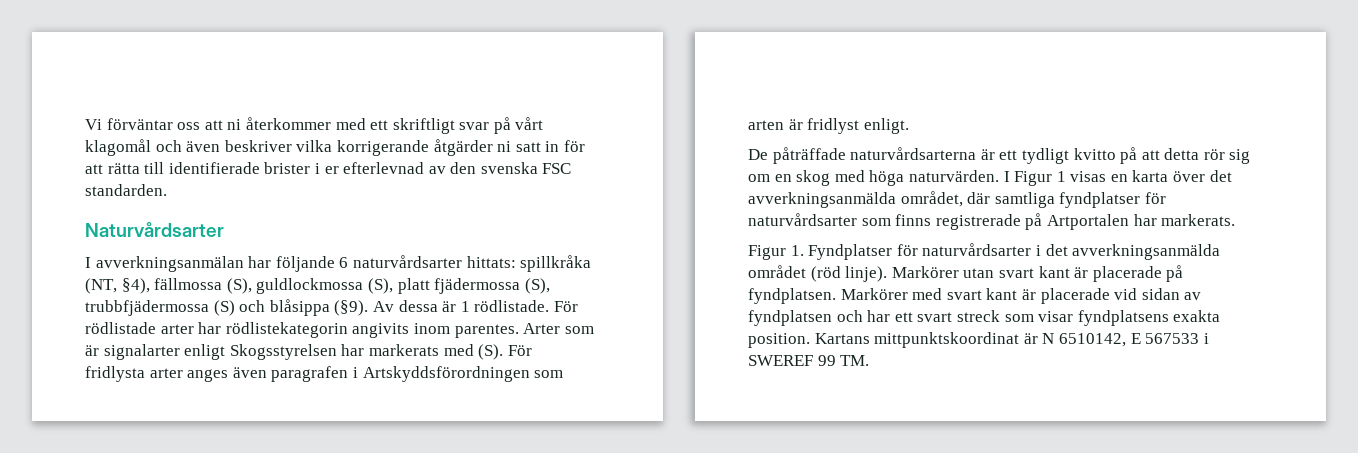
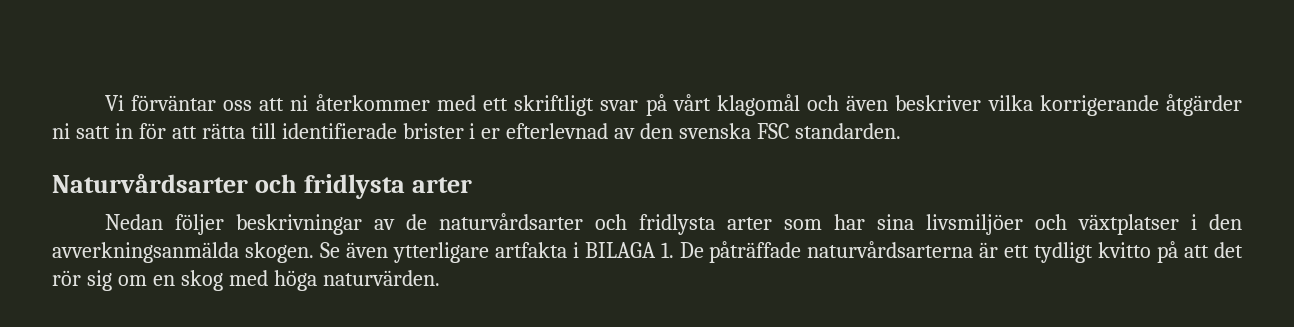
- Naturvårdsarter
- I avverkningsanmälan har följande 6 naturvårdsarter hittats: spillkråka (NT, §4), fällmossa (S), guldlockmossa (S), platt fjädermossa (S), trubbfjädermossa (S) och blåsippa (§9). Av dessa är 1 rödlistade. För rödlistade arter har rödlistekategorin angivits inom parentes. Arter som är signalarter enligt Skogsstyrelsen har markerats med (S). För fridlysta arter anges även paragrafen i Artskyddsförordningen som arten är fridlyst enligt.
- De påträffade naturvårdsarterna är ett tydligt kvitto på att detta rör sig om en skog med höga naturvärden. I Figur 1 visas en karta över det avverkningsanmälda området, där samtliga fyndplatser för naturvårdsarter som finns registrerade på Artportalen har markerats.
- Figur 1. Fyndplatser för naturvårdsarter i det avverkningsanmälda området (röd linje). Markörer utan svart kant är placerade på fyndplatsen. Markörer med svart kant är placerade vid sidan av fyndplatsen och har ett svart streck som visar fyndplatsens exakta position. Kartans mittpunktskoordinat är N 6510142, E 567533 i SWEREF 99 TM.
+ Naturvårdsarter och fridlysta arter
+ Nedan följer beskrivningar av de naturvårdsarter och fridlysta arter som har sina livsmiljöer och växtplatser i den avverkningsanmälda skogen. Se även ytterligare artfakta i BILAGA 1. De påträffade naturvårdsarterna är ett tydligt kvitto på att det rör sig om en skog med höga naturvärden.

